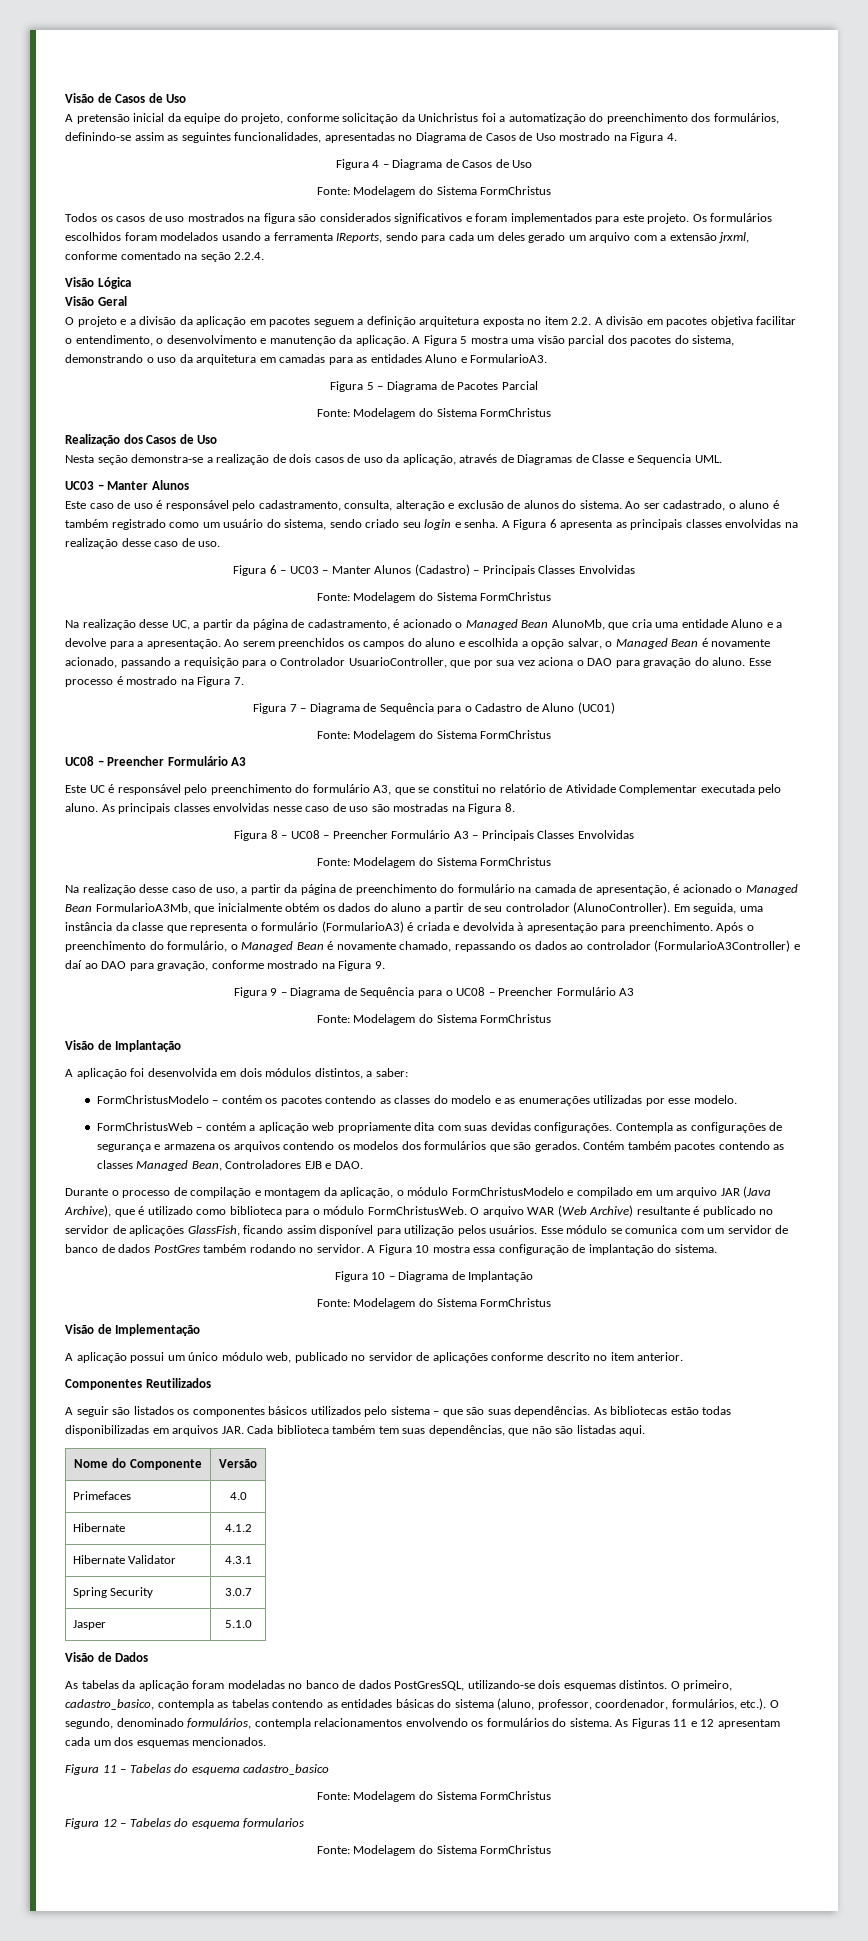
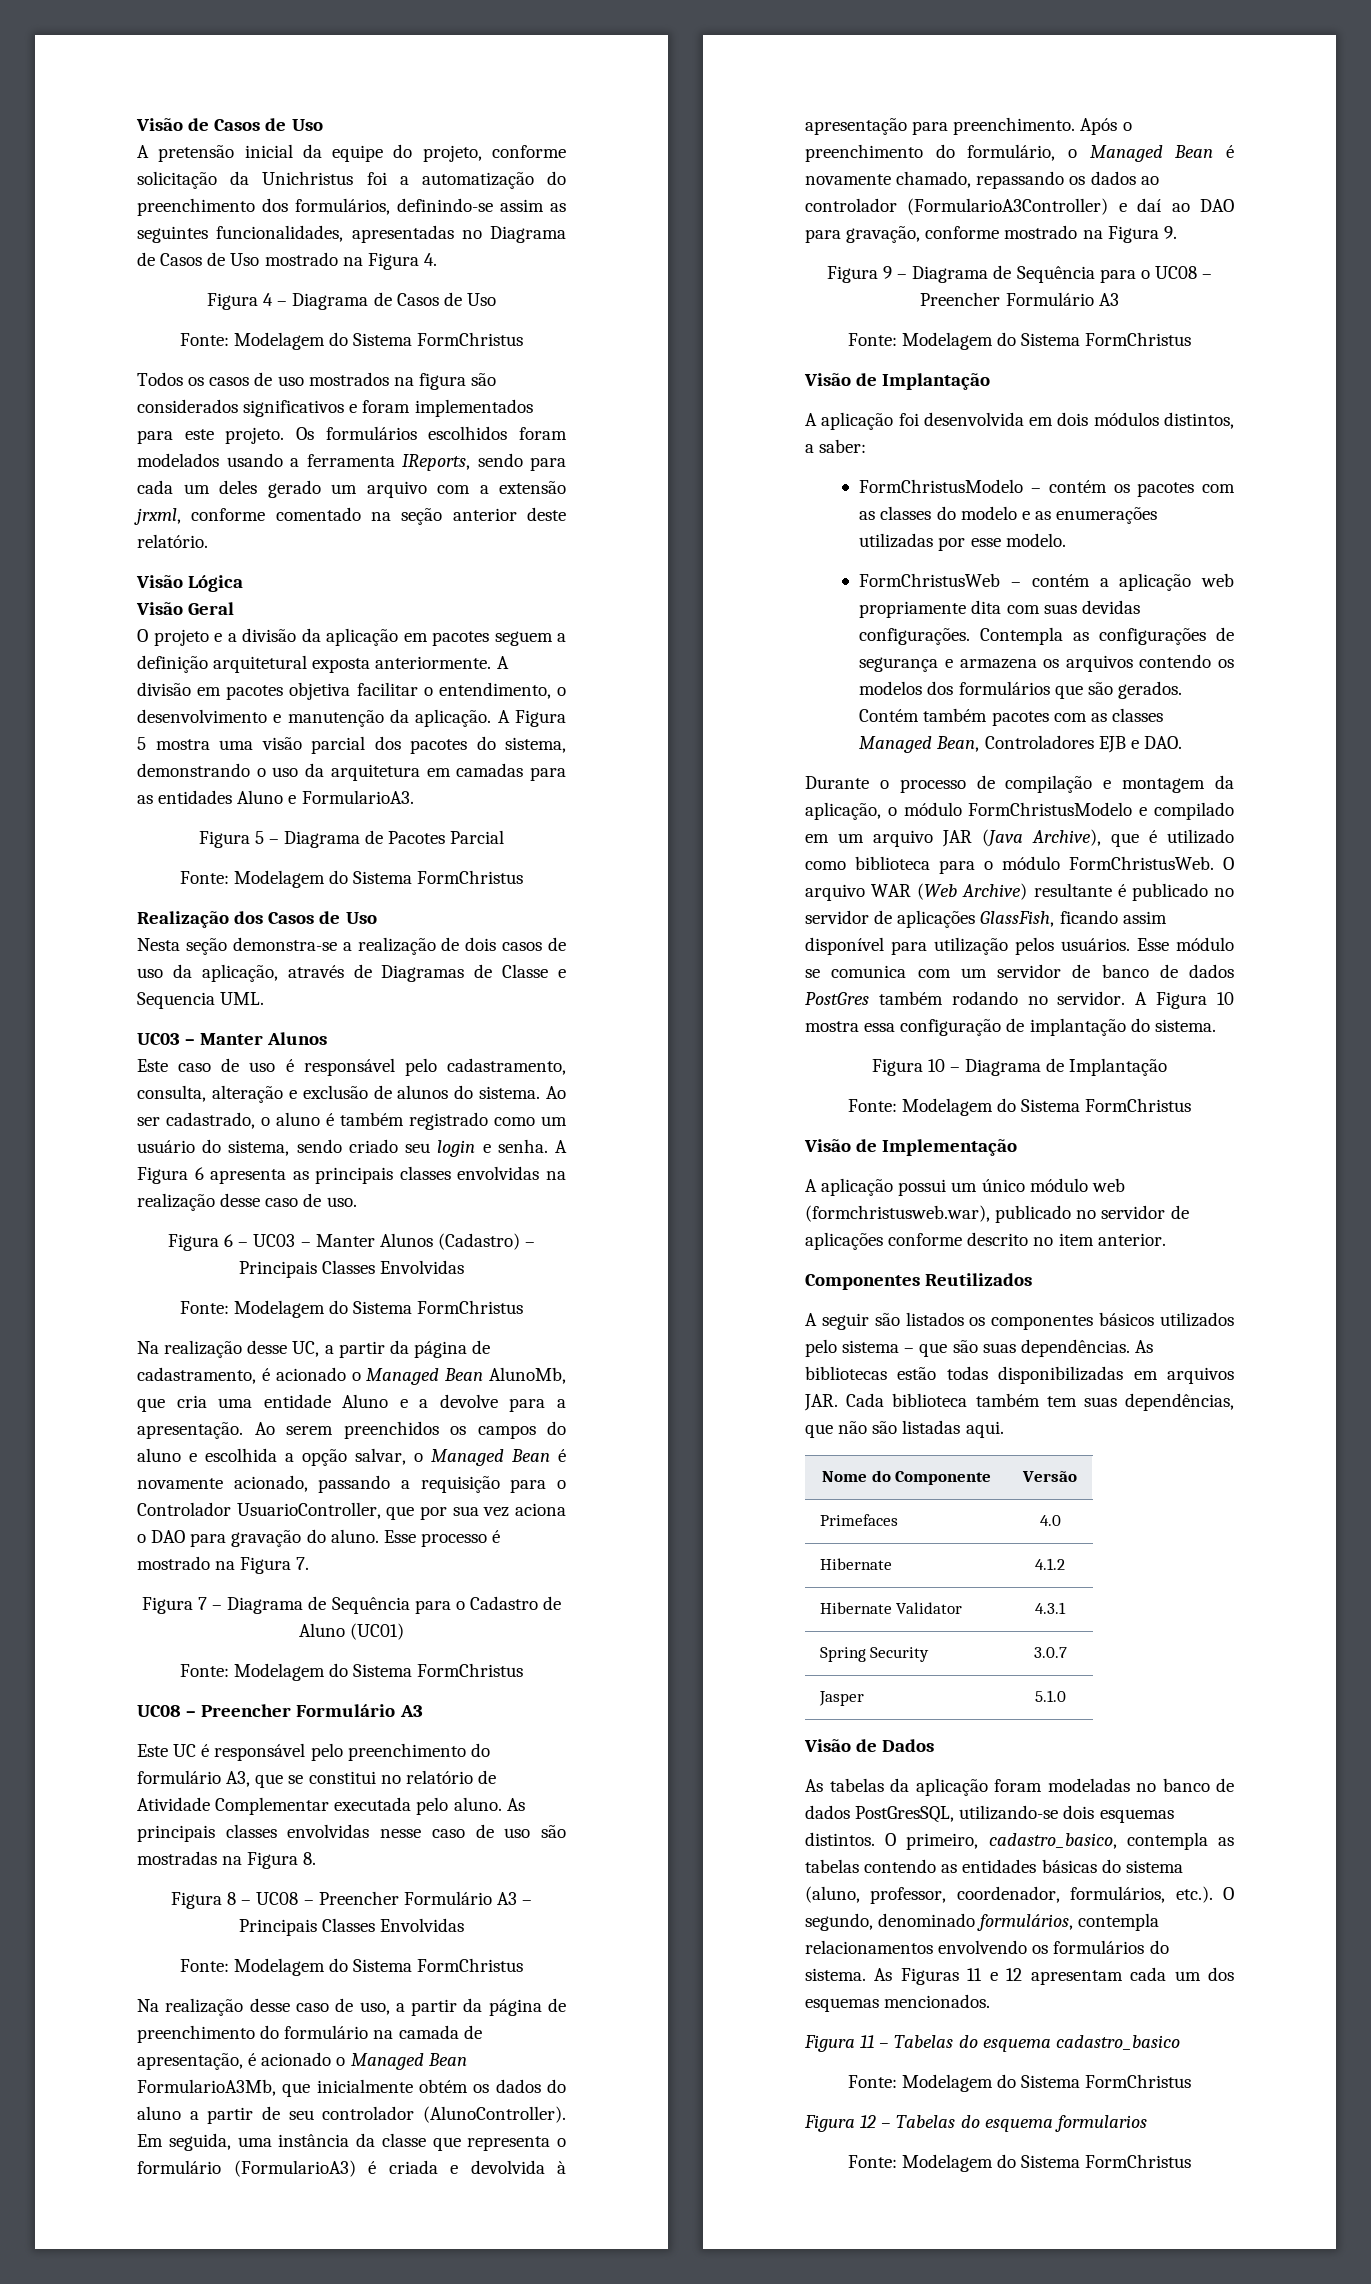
- Os formulários escolhidos foram modelados usando a ferramenta IReports, sendo para cada um deles gerado um arquivo com a extensão jrxml, conforme comentado na seção 2.2.4.
+ Os formulários escolhidos foram modelados usando a ferramenta IReports, sendo para cada um deles gerado um arquivo com a extensão jrxml, conforme comentado na seção anterior deste relatório.
- O projeto e a divisão da aplicação em pacotes seguem a definição arquitetura exposta no item 2.2. A divisão em pacotes objetiva facilitar o entendimento, o desenvolvimento e manutenção da aplicação.
+ O projeto e a divisão da aplicação em pacotes seguem a definição arquitetural exposta anteriormente. A divisão em pacotes objetiva facilitar o entendimento, o desenvolvimento e manutenção da aplicação.
- FormChristusModelo – contém os pacotes contendo as classes do modelo e as enumerações utilizadas por esse modelo.
+ FormChristusModelo – contém os pacotes com as classes do modelo e as enumerações utilizadas por esse modelo.
- Contém também pacotes contendo as classes Managed Bean, Controladores EJB e DAO.
+ Contém também pacotes com as classes Managed Bean, Controladores EJB e DAO.
- A aplicação possui um único módulo web, publicado no servidor de aplicações conforme descrito no item anterior.
+ A aplicação possui um único módulo web (formchristusweb.war), publicado no servidor de aplicações conforme descrito no item anterior.

